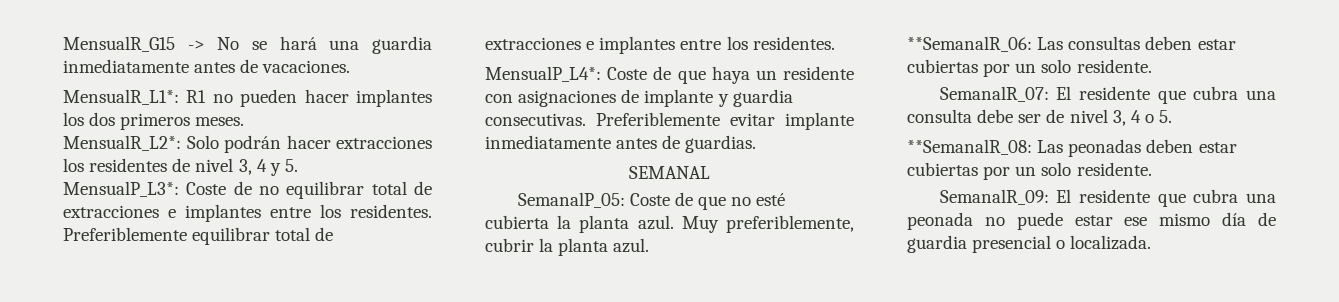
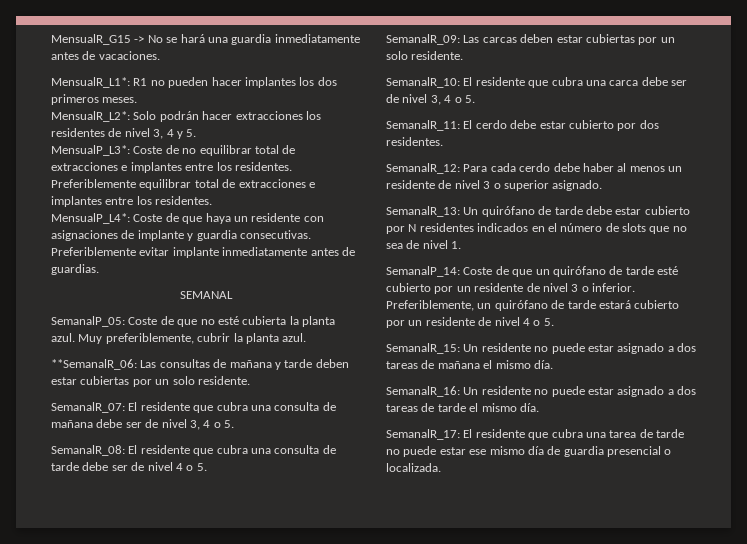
- **SemanalR_06: Las consultas deben estar cubiertas por un solo residente.
+ **SemanalR_06: Las consultas de mañana y tarde deben estar cubiertas por un solo residente.
- SemanalR_07: El residente que cubra una consulta debe ser de nivel 3, 4 o 5.
- **SemanalR_08: Las peonadas deben estar cubiertas por un solo residente.
- SemanalR_09: El residente que cubra una peonada no puede estar ese mismo día de guardia presencial o localizada.
+ SemanalR_07: El residente que cubra una consulta de mañana debe ser de nivel 3, 4 o 5.
+ SemanalR_08: El residente que cubra una consulta de tarde debe ser de nivel 4 o 5.
+ SemanalR_09: Las carcas deben estar cubiertas por un solo residente.
+ SemanalR_10: El residente que cubra una carca debe ser de nivel 3, 4 o 5.
+ SemanalR_11: El cerdo debe estar cubierto por dos residentes.
+ SemanalR_12: Para cada cerdo debe haber al menos un residente de nivel 3 o superior asignado.
+ SemanalR_13: Un quirófano de tarde debe estar cubierto por N residentes indicados en el número de slots que no sea de nivel 1.
+ SemanalP_14: Coste de que un quirófano de tarde esté cubierto por un residente de nivel 3 o inferior. Preferiblemente, un quirófano de tarde estará cubierto por un residente de nivel 4 o 5.
+ SemanalR_15: Un residente no puede estar asignado a dos tareas de mañana el mismo día.
+ SemanalR_16: Un residente no puede estar asignado a dos tareas de tarde el mismo día.
+ SemanalR_17: El residente que cubra una tarea de tarde no puede estar ese mismo día de guardia presencial o localizada.

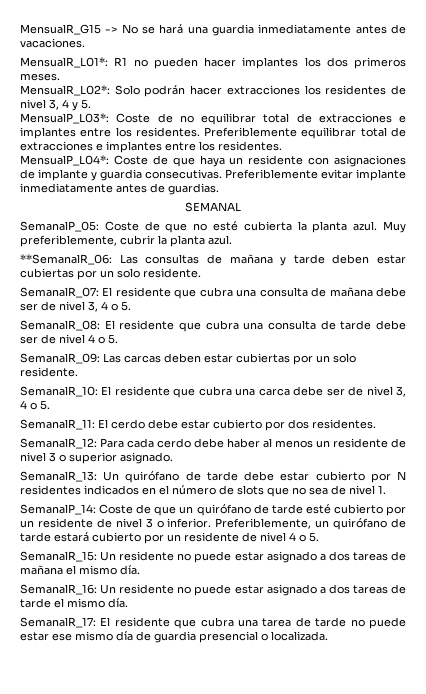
- MensualR_L1*: R1 no pueden hacer implantes los dos primeros meses.
+ MensualR_L01*: R1 no pueden hacer implantes los dos primeros meses.
- MensualR_L2*: Solo podrán hacer extracciones los residentes de nivel 3, 4 y 5.
+ MensualR_L02*: Solo podrán hacer extracciones los residentes de nivel 3, 4 y 5.
- MensualP_L3*: Coste de no equilibrar total de extracciones e implantes entre los residentes.
+ MensualP_L03*: Coste de no equilibrar total de extracciones e implantes entre los residentes.
- MensualP_L4*: Coste de que haya un residente con asignaciones de implante y guardia consecutivas.
+ MensualP_L04*: Coste de que haya un residente con asignaciones de implante y guardia consecutivas.

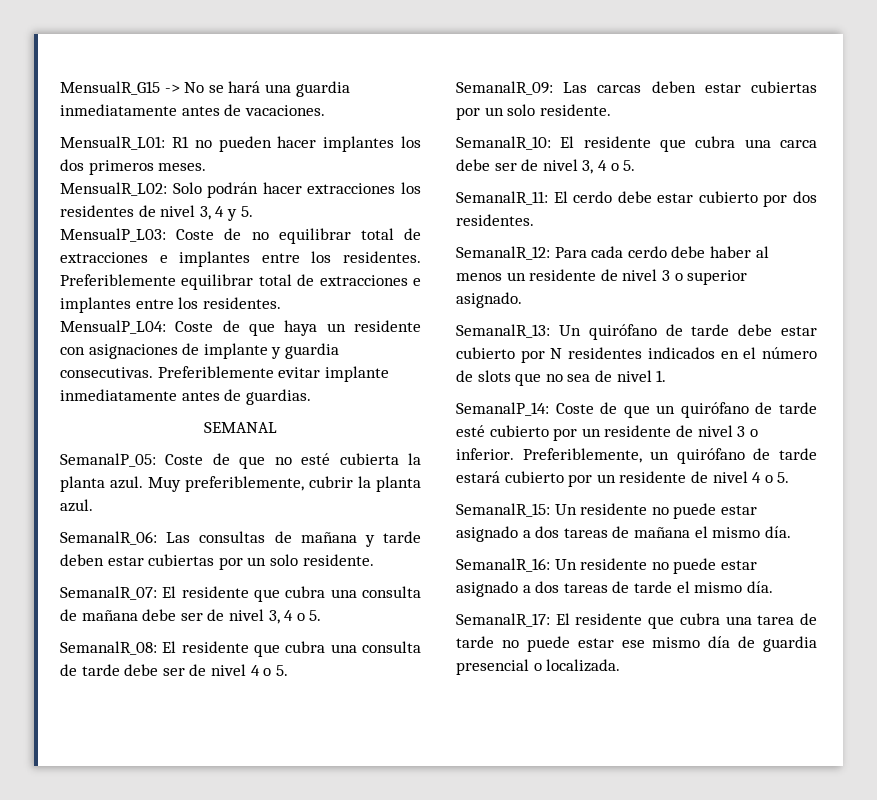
- MensualR_L01*: R1 no pueden hacer implantes los dos primeros meses.
+ MensualR_L01: R1 no pueden hacer implantes los dos primeros meses.
- MensualR_L02*: Solo podrán hacer extracciones los residentes de nivel 3, 4 y 5.
+ MensualR_L02: Solo podrán hacer extracciones los residentes de nivel 3, 4 y 5.
- MensualP_L03*: Coste de no equilibrar total de extracciones e implantes entre los residentes.
+ MensualP_L03: Coste de no equilibrar total de extracciones e implantes entre los residentes.
- MensualP_L04*: Coste de que haya un residente con asignaciones de implante y guardia consecutivas.
+ MensualP_L04: Coste de que haya un residente con asignaciones de implante y guardia consecutivas.
- **SemanalR_06: Las consultas de mañana y tarde deben estar cubiertas por un solo residente.
+ SemanalR_06: Las consultas de mañana y tarde deben estar cubiertas por un solo residente.

